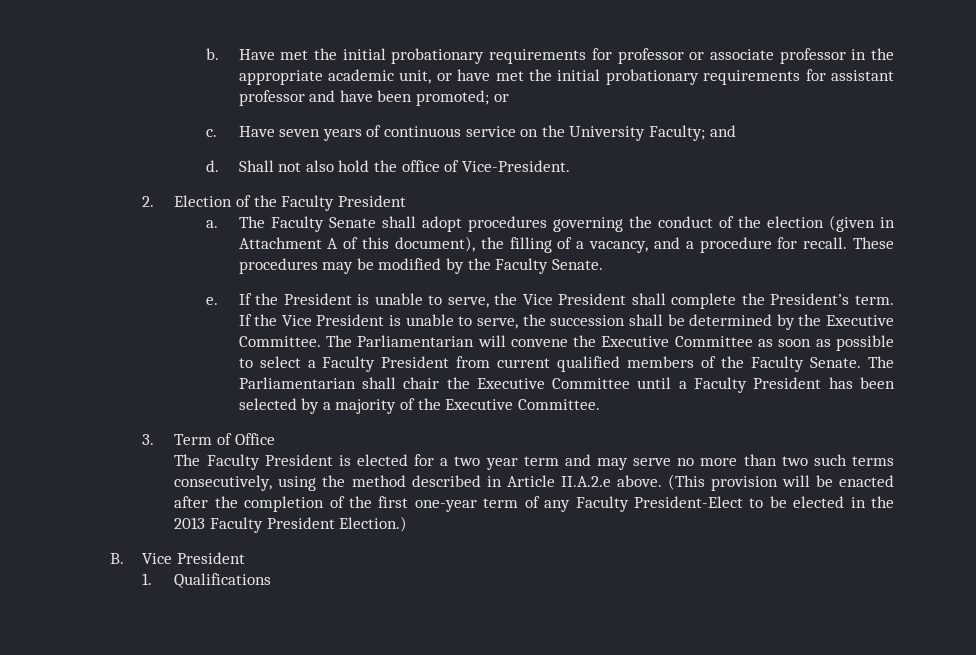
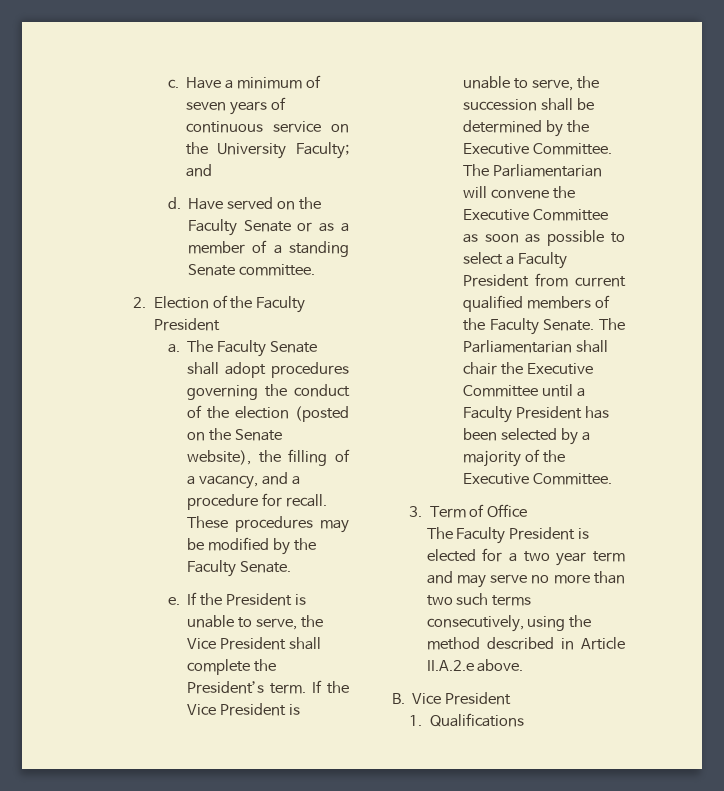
- b. Have met the initial probationary requirements for professor or associate professor in the appropriate academic unit, or have met the initial probationary requirements for assistant professor and have been promoted; or
- c. Have seven years of continuous service on the University Faculty; and
+ c. Have a minimum of seven years of continuous service on the University Faculty; and
- Shall not also hold the office of Vice-President.
+ Have served on the Faculty Senate or as a member of a standing Senate committee.
- The Faculty Senate shall adopt procedures governing the conduct of the election (given in Attachment A of this document), the filling of a vacancy, and a procedure for recall.
+ The Faculty Senate shall adopt procedures governing the conduct of the election (posted on the Senate website), the filling of a vacancy, and a procedure for recall.
- (This provision will be enacted after the completion of the first one-year term of any Faculty President-Elect to be elected in the 2013 Faculty President Election.)

